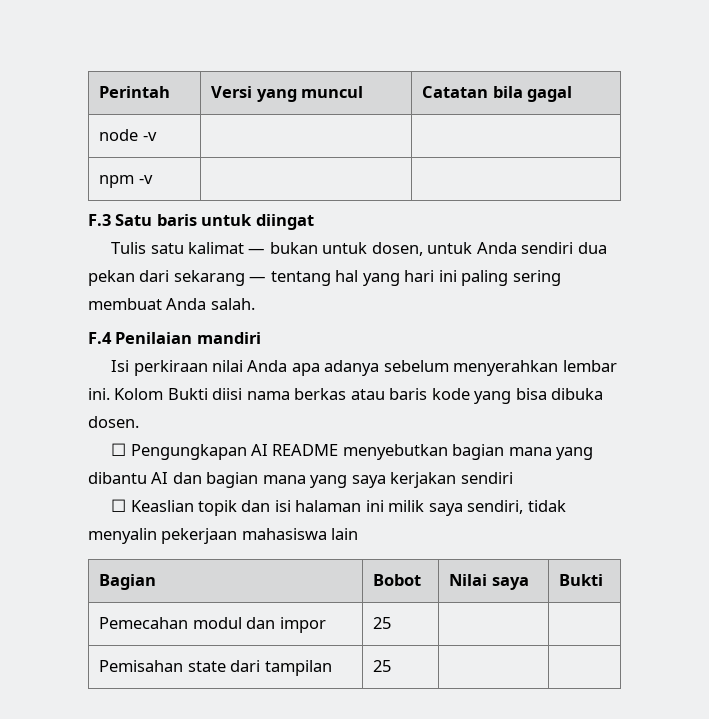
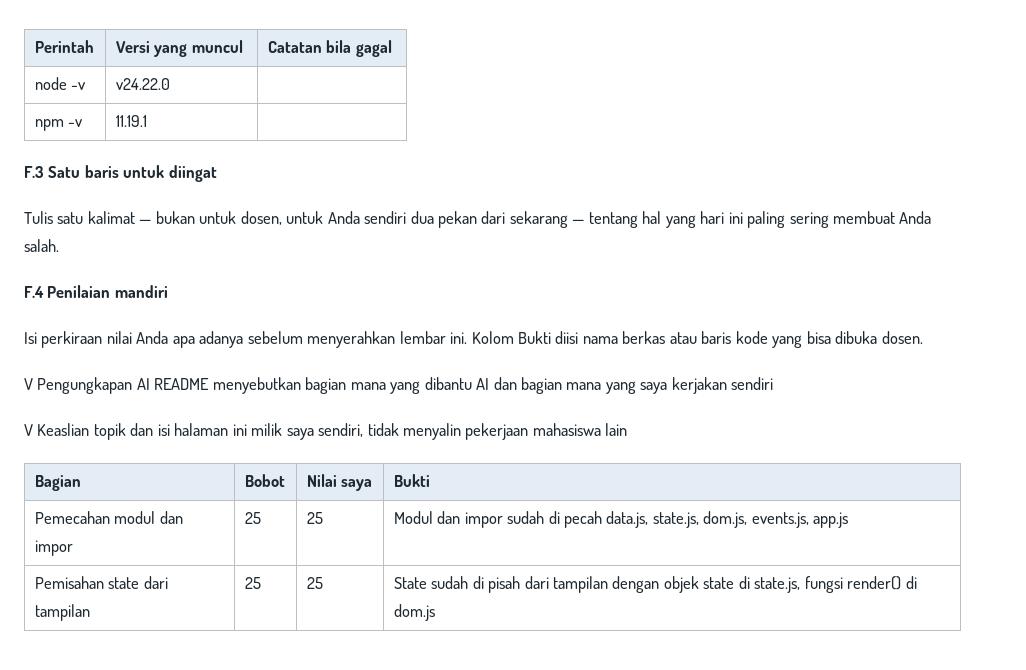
- node -v | |
+ node -v | v24.22.0 |
- npm -v | |
+ npm -v | 11.19.1 |
- ☐ Pengungkapan AI README menyebutkan bagian mana yang dibantu AI dan bagian mana yang saya kerjakan sendiri
+ V Pengungkapan AI README menyebutkan bagian mana yang dibantu AI dan bagian mana yang saya kerjakan sendiri
- ☐ Keaslian topik dan isi halaman ini milik saya sendiri, tidak menyalin pekerjaan mahasiswa lain
+ V Keaslian topik dan isi halaman ini milik saya sendiri, tidak menyalin pekerjaan mahasiswa lain
- Pemecahan modul dan impor | 25 | |
+ Pemecahan modul dan impor | 25 | 25 | Modul dan impor sudah di pecah data.js, state.js, dom.js, events.js, app.js
- Pemisahan state dari tampilan | 25 | |
+ Pemisahan state dari tampilan | 25 | 25 | State sudah di pisah dari tampilan dengan objek state di state.js, fungsi render() di dom.js

